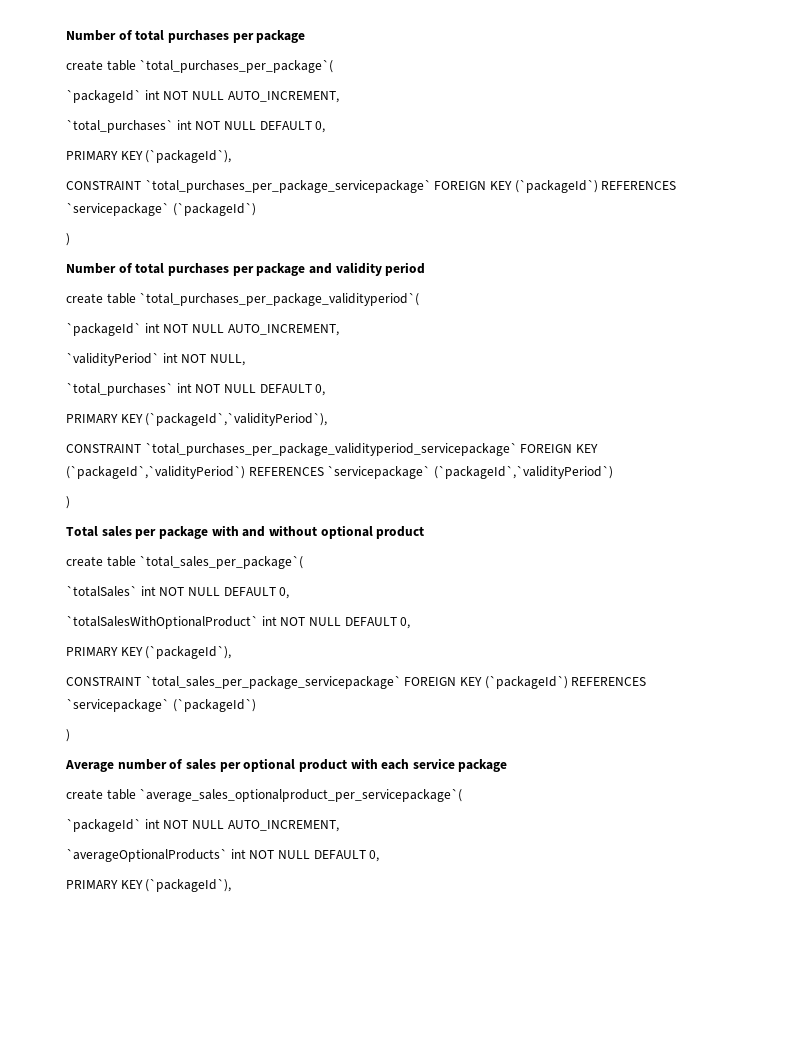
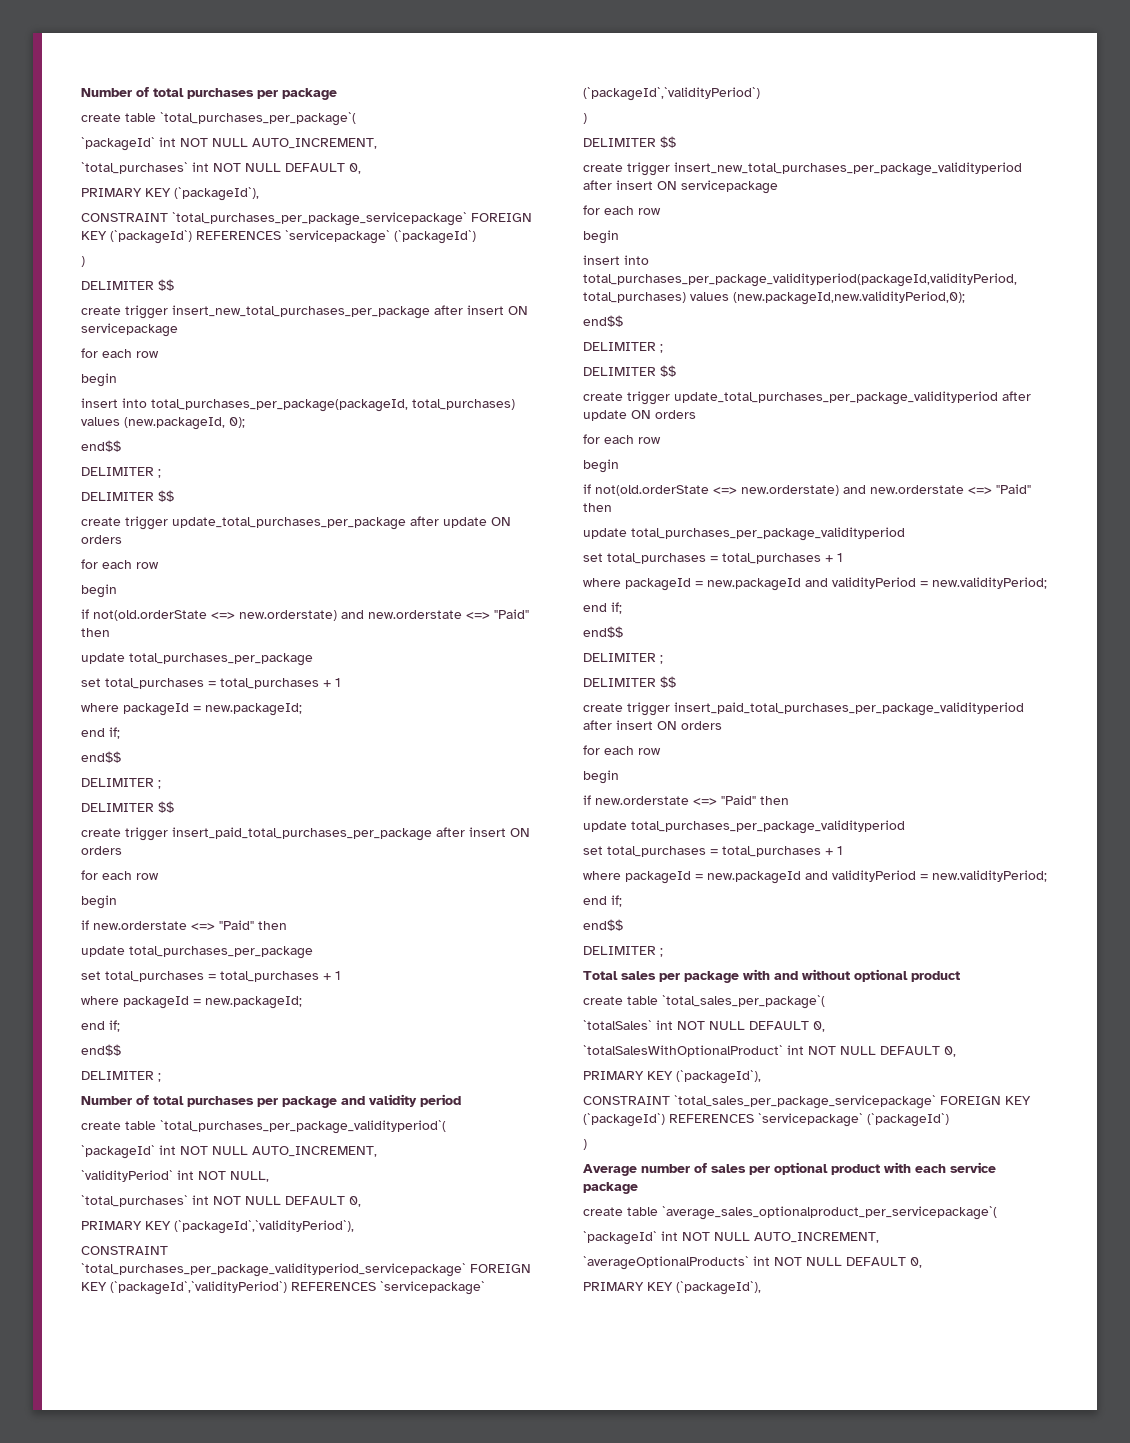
  CONSTRAINT `total_purchases_per_package_servicepackage` FOREIGN KEY (`packageId`) REFERENCES `servicepackage` (`packageId`)
  )
+ DELIMITER $$
+ create trigger insert_new_total_purchases_per_package after insert ON servicepackage
+ for each row
+ begin
+ insert into total_purchases_per_package(packageId, total_purchases) values (new.packageId, 0);
+ end$$
+ DELIMITER ;
+ DELIMITER $$
+ create trigger update_total_purchases_per_package after update ON orders
+ for each row
+ begin
+ if not(old.orderState <=> new.orderstate) and new.orderstate <=> "Paid" then
+ update total_purchases_per_package
+ set total_purchases = total_purchases + 1
+ where packageId = new.packageId;
+ end if;
+ end$$
+ DELIMITER ;
+ DELIMITER $$
+ create trigger insert_paid_total_purchases_per_package after insert ON orders
+ for each row
+ begin
+ if new.orderstate <=> "Paid" then
+ update total_purchases_per_package
+ set total_purchases = total_purchases + 1
+ where packageId = new.packageId;
+ end if;
+ end$$
+ DELIMITER ;
  CONSTRAINT `total_purchases_per_package_validityperiod_servicepackage` FOREIGN KEY (`packageId`,`validityPeriod`) REFERENCES `servicepackage` (`packageId`,`validityPeriod`)
  )
+ DELIMITER $$
+ create trigger insert_new_total_purchases_per_package_validityperiod after insert ON servicepackage
+ for each row
+ begin
+ insert into total_purchases_per_package_validityperiod(packageId,validityPeriod, total_purchases) values (new.packageId,new.validityPeriod,0);
+ end$$
+ DELIMITER ;
+ DELIMITER $$
+ create trigger update_total_purchases_per_package_validityperiod after update ON orders
+ for each row
+ begin
+ if not(old.orderState <=> new.orderstate) and new.orderstate <=> "Paid" then
+ update total_purchases_per_package_validityperiod
+ set total_purchases = total_purchases + 1
+ where packageId = new.packageId and validityPeriod = new.validityPeriod;
+ end if;
+ end$$
+ DELIMITER ;
+ DELIMITER $$
+ create trigger insert_paid_total_purchases_per_package_validityperiod after insert ON orders
+ for each row
+ begin
+ if new.orderstate <=> "Paid" then
+ update total_purchases_per_package_validityperiod
+ set total_purchases = total_purchases + 1
+ where packageId = new.packageId and validityPeriod = new.validityPeriod;
+ end if;
+ end$$
+ DELIMITER ;

